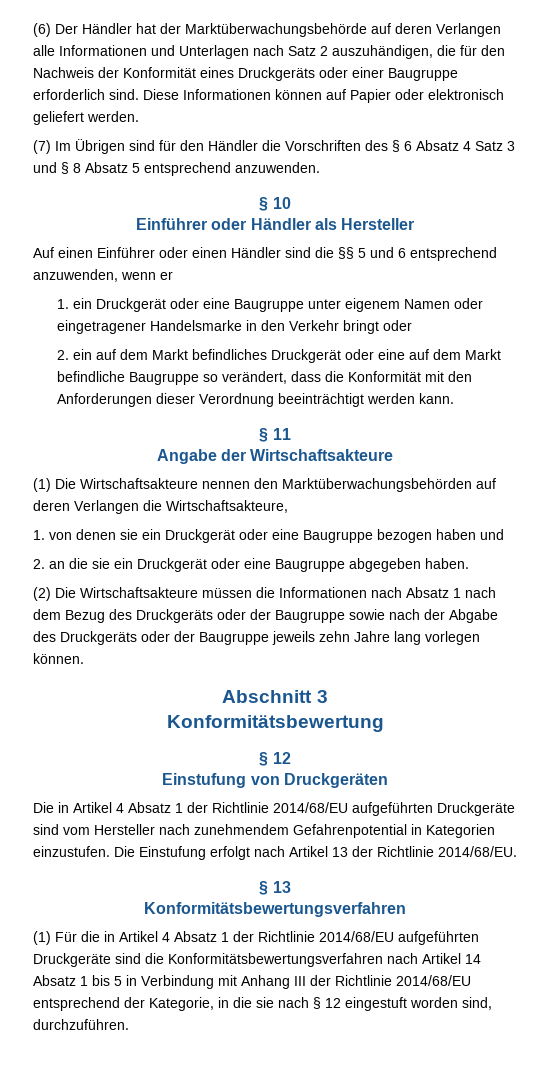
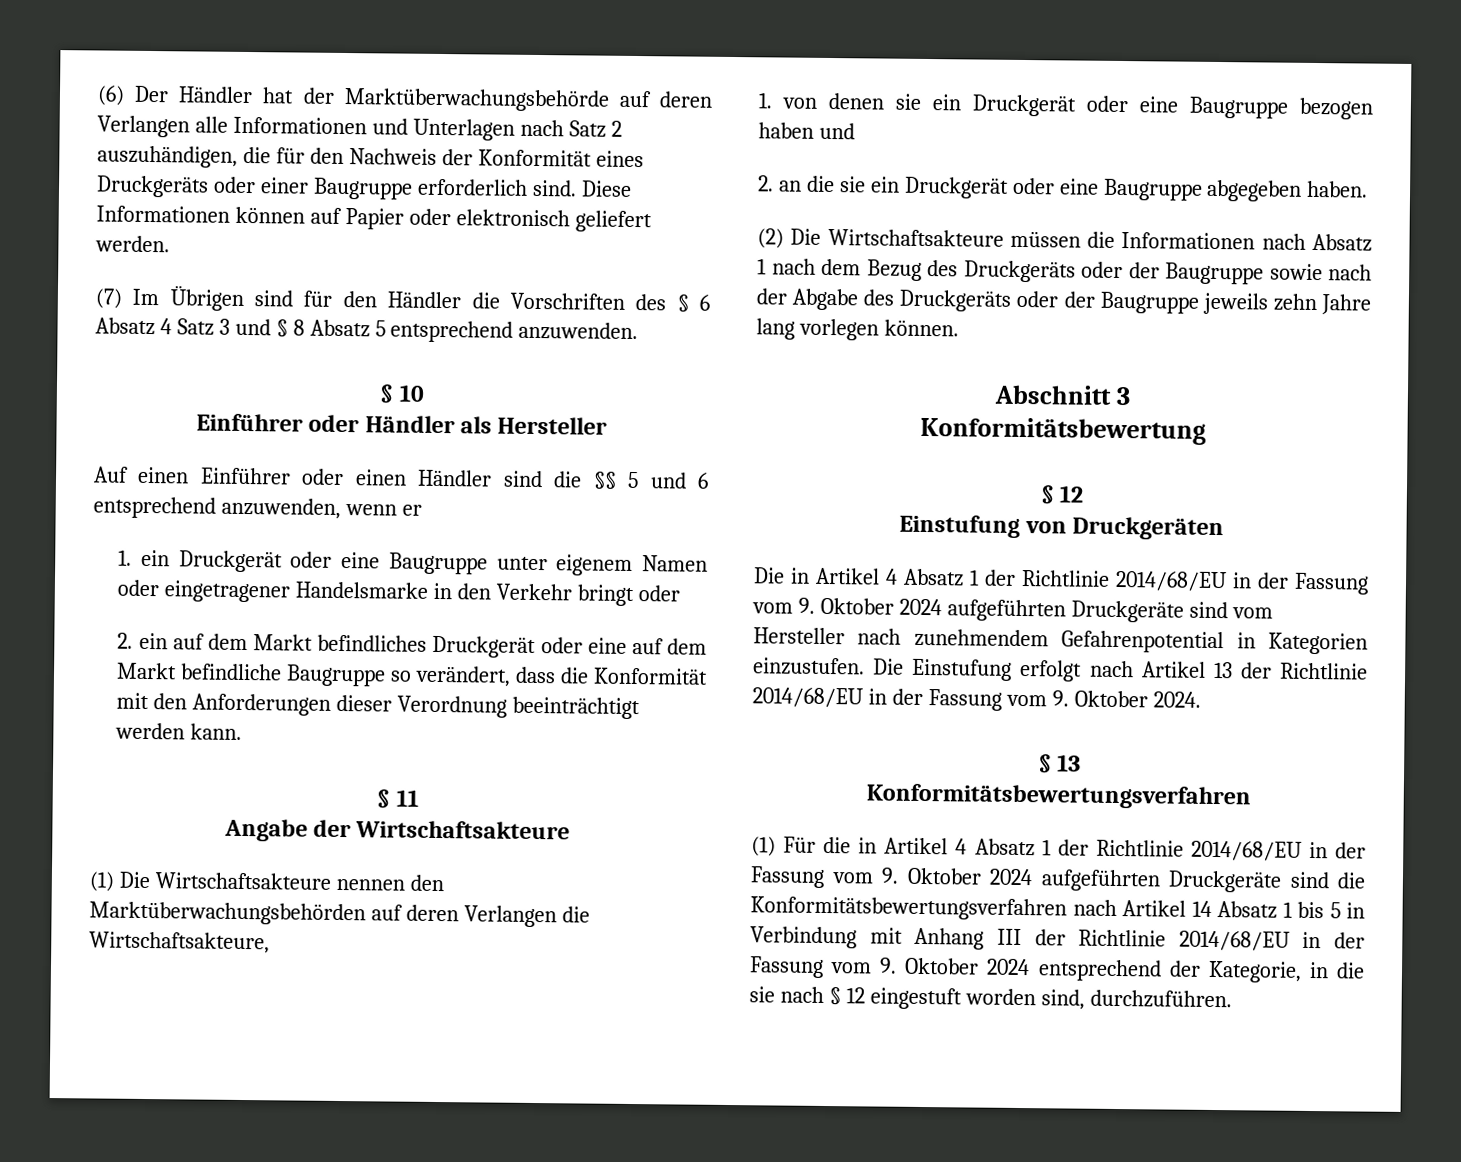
- Die in Artikel 4 Absatz 1 der Richtlinie 2014/68/EU aufgeführten Druckgeräte sind vom Hersteller nach zunehmendem Gefahrenpotential in Kategorien einzustufen.
+ Die in Artikel 4 Absatz 1 der Richtlinie 2014/68/EU in der Fassung vom 9. Oktober 2024 aufgeführten Druckgeräte sind vom Hersteller nach zunehmendem Gefahrenpotential in Kategorien einzustufen.
- Die Einstufung erfolgt nach Artikel 13 der Richtlinie 2014/68/EU.
+ Die Einstufung erfolgt nach Artikel 13 der Richtlinie 2014/68/EU in der Fassung vom 9. Oktober 2024.
- (1) Für die in Artikel 4 Absatz 1 der Richtlinie 2014/68/EU aufgeführten Druckgeräte sind die Konformitätsbewertungsverfahren nach Artikel 14 Absatz 1 bis 5 in Verbindung mit Anhang III der Richtlinie 2014/68/EU entsprechend der Kategorie, in die sie nach § 12 eingestuft worden sind, durchzuführen.
+ (1) Für die in Artikel 4 Absatz 1 der Richtlinie 2014/68/EU in der Fassung vom 9. Oktober 2024 aufgeführten Druckgeräte sind die Konformitätsbewertungsverfahren nach Artikel 14 Absatz 1 bis 5 in Verbindung mit Anhang III der Richtlinie 2014/68/EU in der Fassung vom 9. Oktober 2024 entsprechend der Kategorie, in die sie nach § 12 eingestuft worden sind, durchzuführen.

